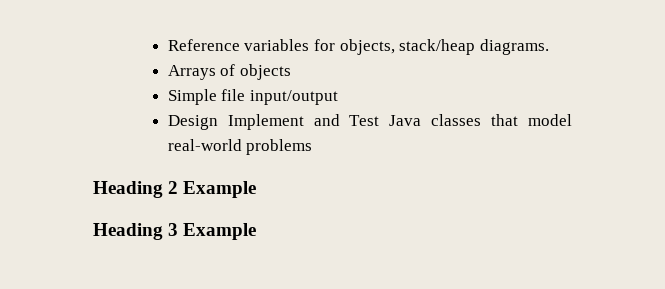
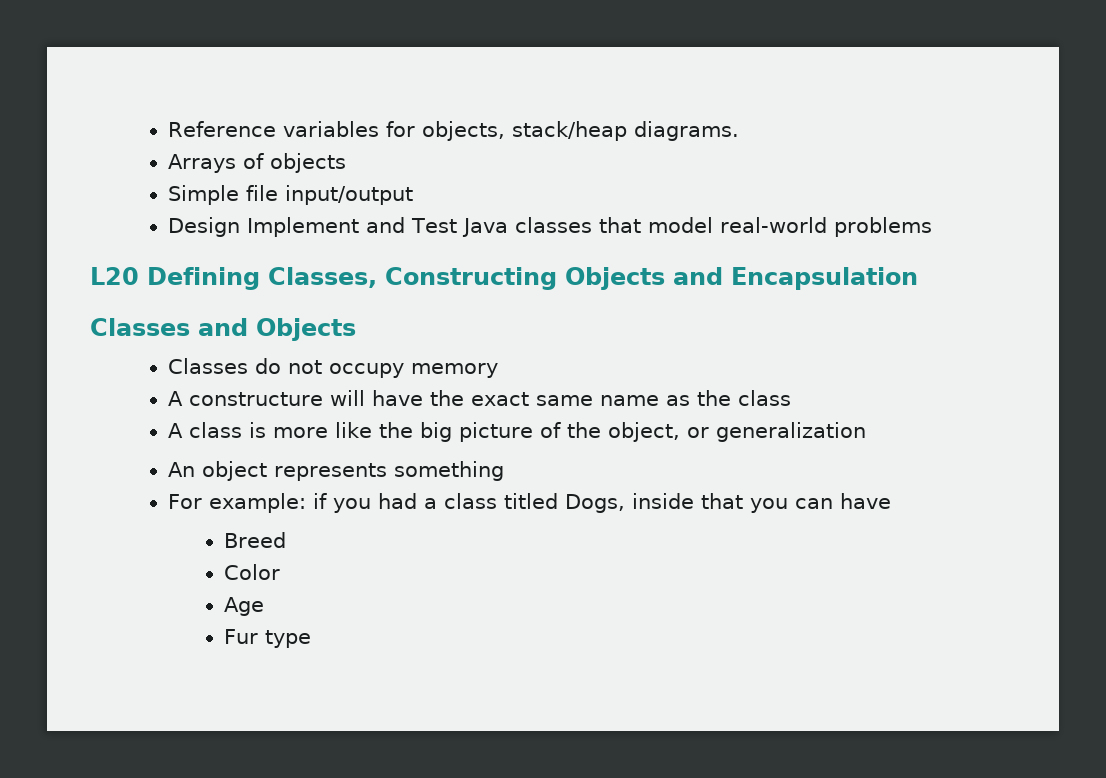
- Heading 2 Example
- Heading 3 Example
+ L20 Defining Classes, Constructing Objects and Encapsulation
+ Classes and Objects
+ Classes do not occupy memory
+ A constructure will have the exact same name as the class
+ A class is more like the big picture of the object, or generalization
+ An object represents something
+ For example: if you had a class titled Dogs, inside that you can have
+ Breed
+ Color
+ Age
+ Fur type

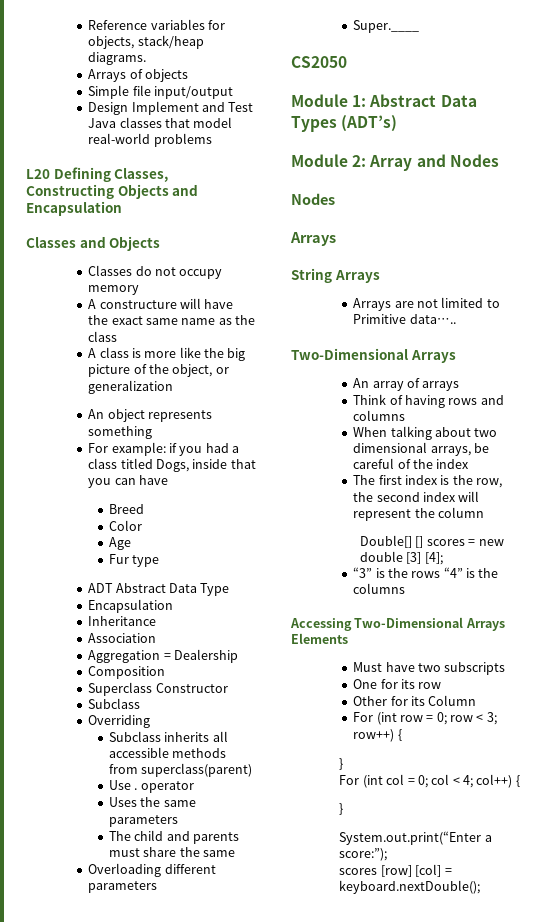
+ ADT Abstract Data Type
+ Encapsulation
+ Inheritance
+ Association
+ Aggregation = Dealership
+ Composition
+ Superclass Constructor
+ Subclass
+ Overriding
+ Subclass inherits all accessible methods from superclass(parent)
+ Use . operator
+ Uses the same parameters
+ The child and parents must share the same
+ Overloading different parameters
+ Super.____
+ CS2050
+ Module 1: Abstract Data Types (ADT’s)
+ Module 2: Array and Nodes
+ Nodes
+ Arrays
+ String Arrays
+ Arrays are not limited to Primitive data…..
+ Two-Dimensional Arrays
+ An array of arrays
+ Think of having rows and columns
+ When talking about two dimensional arrays, be careful of the index
+ The first index is the row, the second index will represent the column
+ Double[] [] scores = new double [3] [4];
+ “3” is the rows “4” is the columns
+ Accessing Two-Dimensional Arrays Elements
+ Must have two subscripts
+ One for its row
+ Other for its Column
+ For (int row = 0; row < 3; row++) {
+ }
+ For (int col = 0; col < 4; col++) {
+ }
+ System.out.print(“Enter a score:”);
+ scores [row] [col] = keyboard.nextDouble();

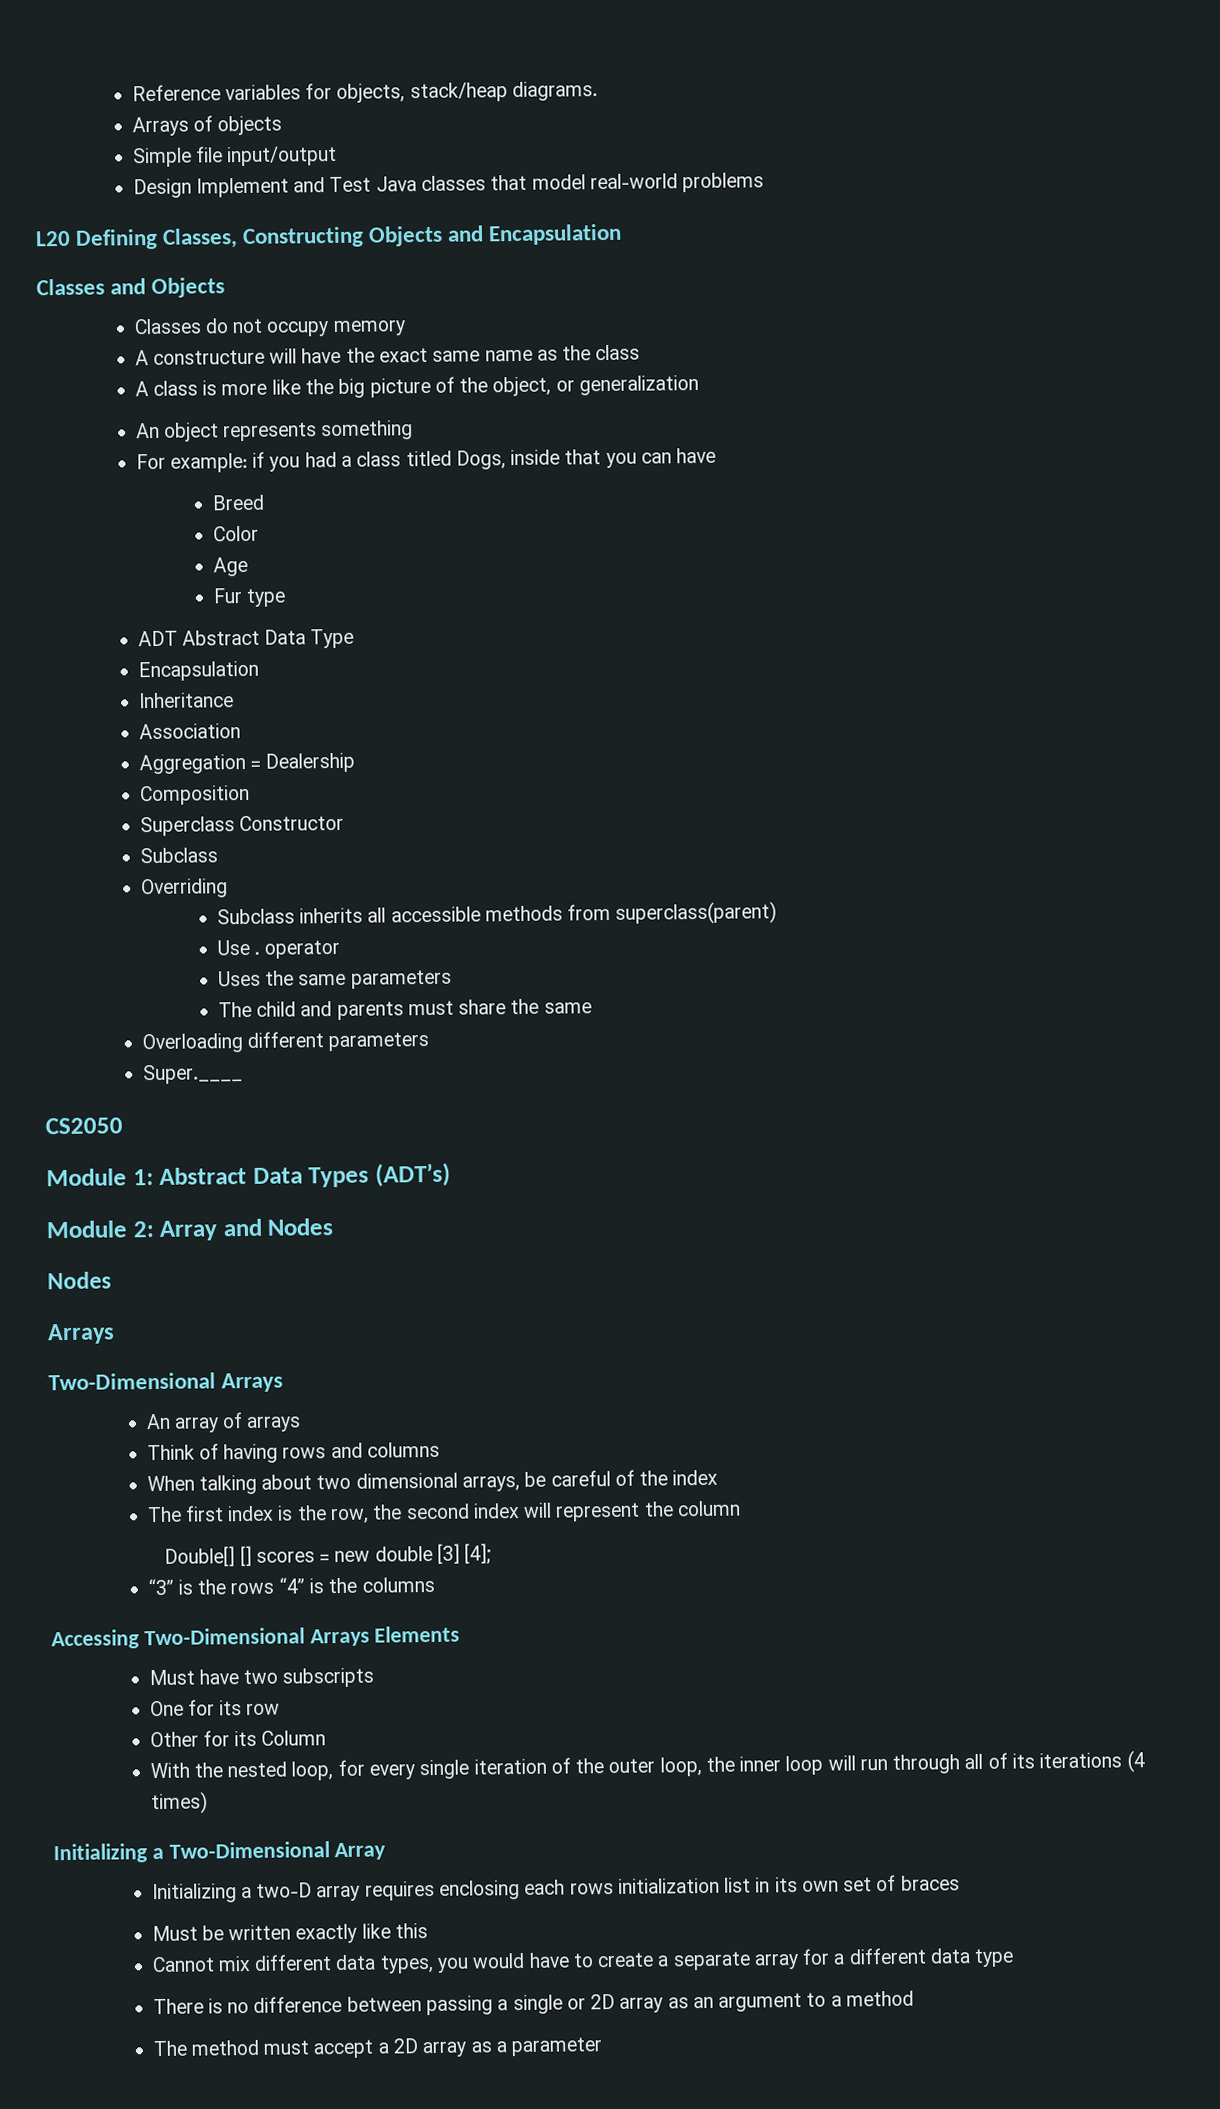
- String Arrays
- Arrays are not limited to Primitive data…..
- For (int row = 0; row < 3; row++) {
- }
- For (int col = 0; col < 4; col++) {
- }
- System.out.print(“Enter a score:”);
- scores [row] [col] = keyboard.nextDouble();
+ With the nested loop, for every single iteration of the outer loop, the inner loop will run through all of its iterations (4 times)
+ Initializing a Two-Dimensional Array
+ Initializing a two-D array requires enclosing each rows initialization list in its own set of braces
+ Must be written exactly like this
+ Cannot mix different data types, you would have to create a separate array for a different data type
+ There is no difference between passing a single or 2D array as an argument to a method
+ The method must accept a 2D array as a parameter

